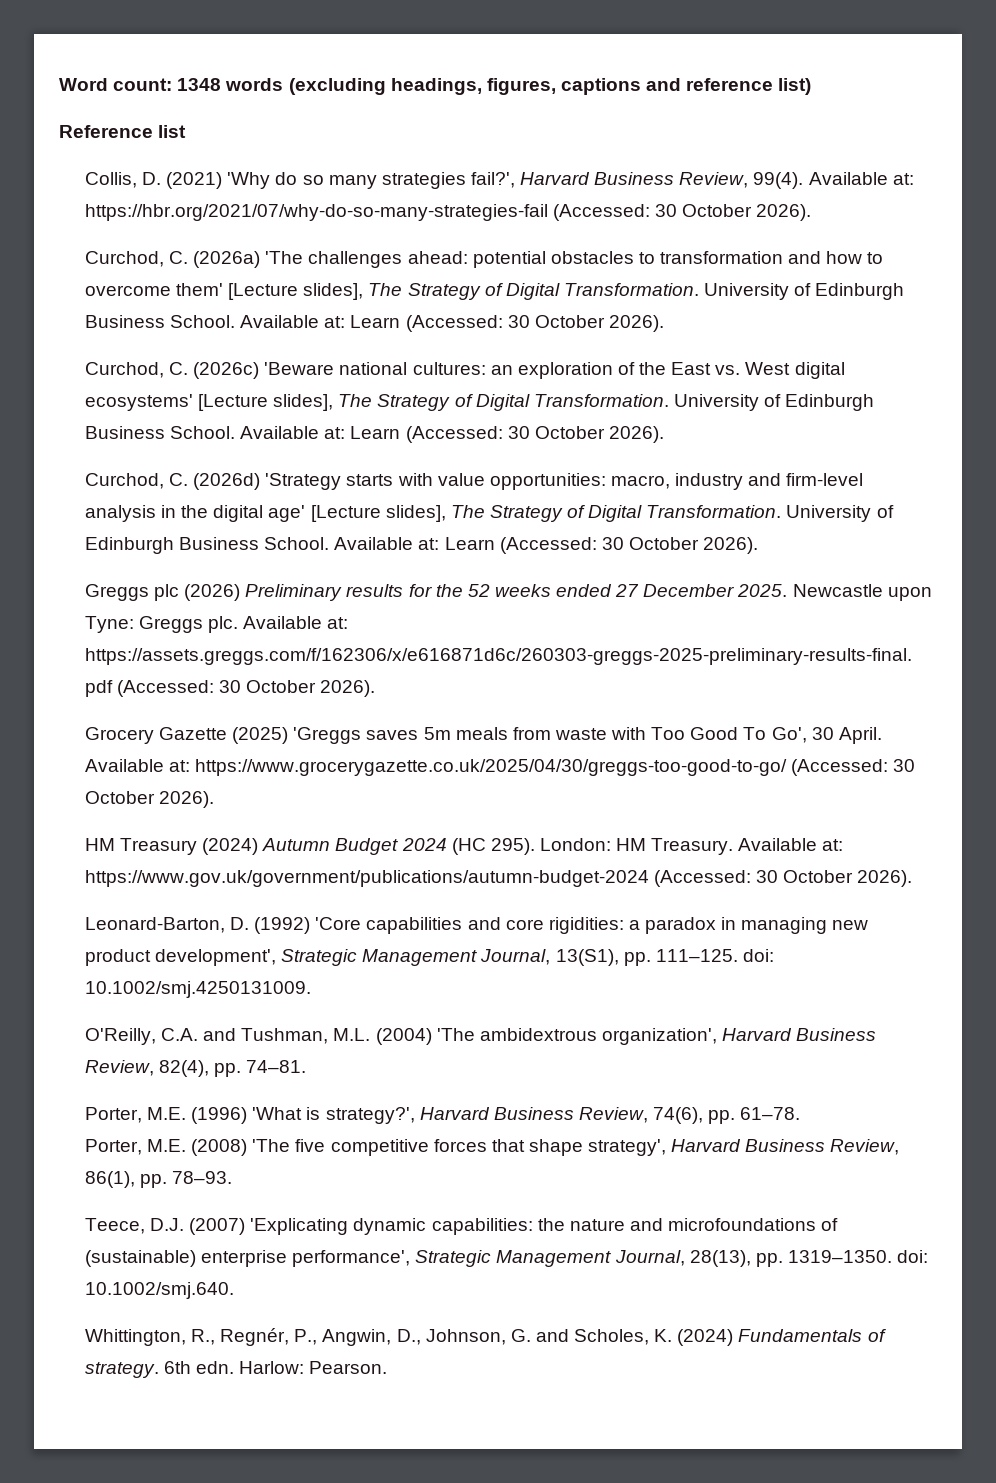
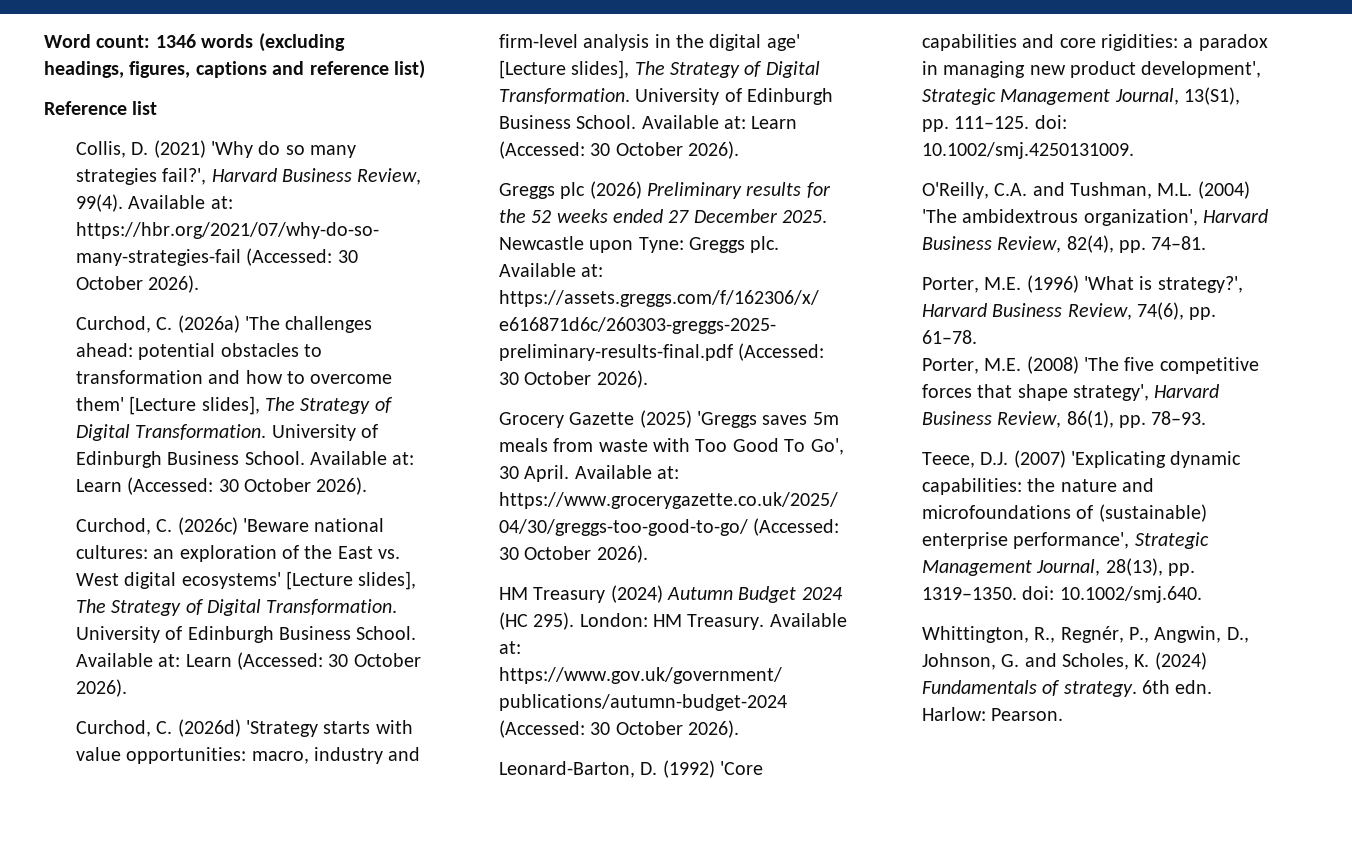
- Word count: 1348 words (excluding headings, figures, captions and reference list)
+ Word count: 1346 words (excluding headings, figures, captions and reference list)

